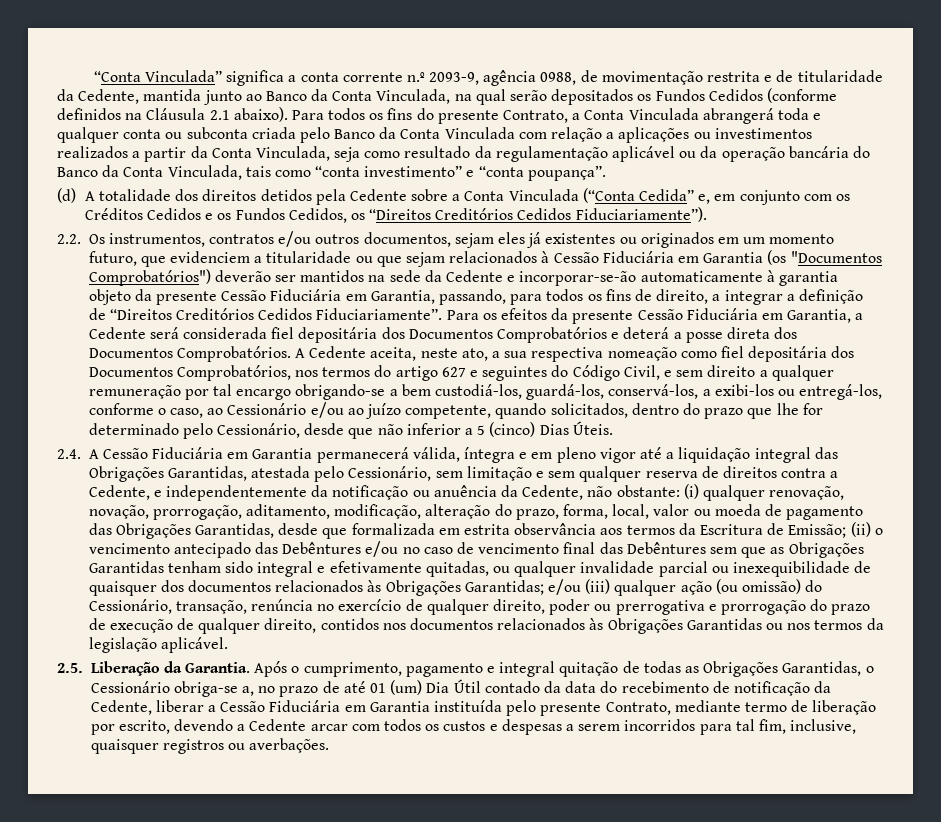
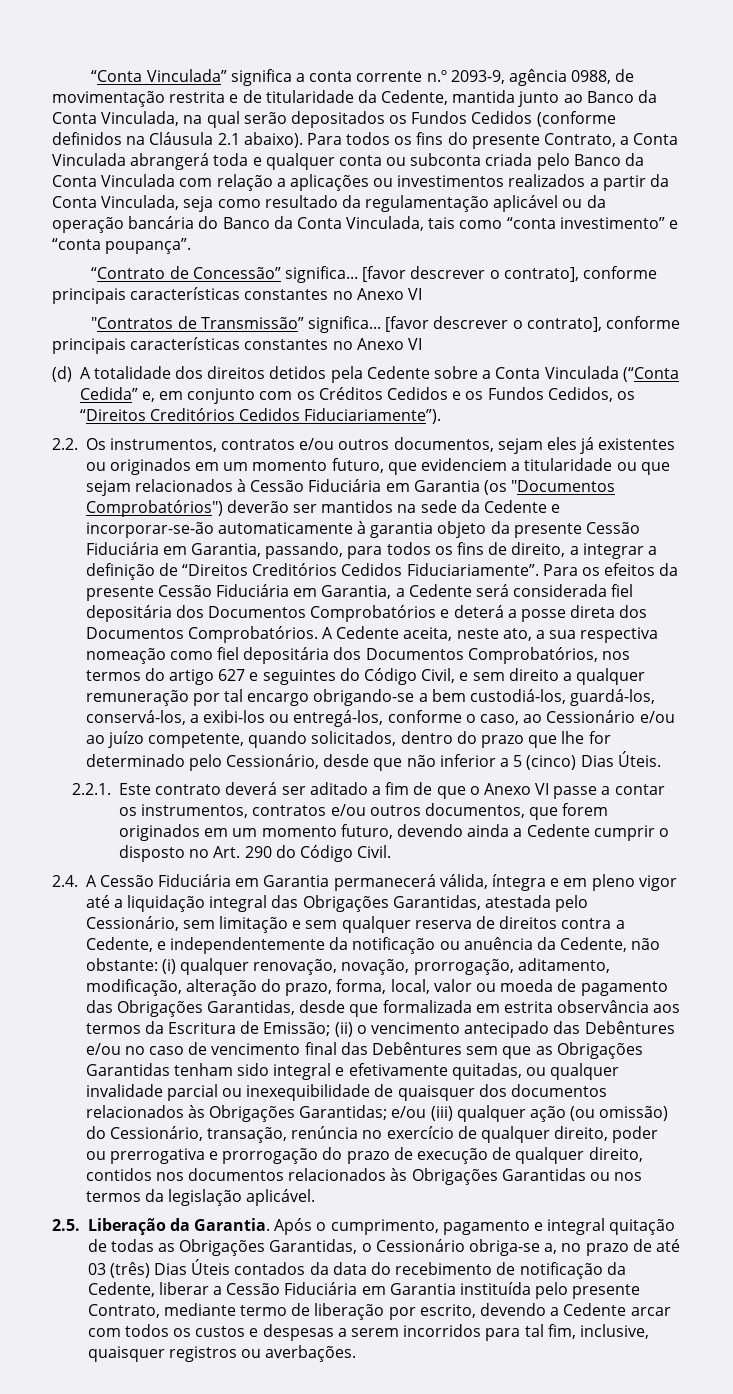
+ “Contrato de Concessão” significa... [favor descrever o contrato], conforme principais características constantes no Anexo VI
+ "Contratos de Transmissão” significa... [favor descrever o contrato], conforme principais características constantes no Anexo VI
+ 2.2.1. Este contrato deverá ser aditado a fim de que o Anexo VI passe a contar os instrumentos, contratos e/ou outros documentos, que forem originados em um momento futuro, devendo ainda a Cedente cumprir o disposto no Art. 290 do Código Civil.
- Após o cumprimento, pagamento e integral quitação de todas as Obrigações Garantidas, o Cessionário obriga-se a, no prazo de até 01 (um) Dia Útil contado da data do recebimento de notificação da Cedente, liberar a Cessão Fiduciária em Garantia instituída pelo presente Contrato, mediante termo de liberação por escrito, devendo a Cedente arcar com todos os custos e despesas a serem incorridos para tal fim, inclusive, quaisquer registros ou averbações.
+ Após o cumprimento, pagamento e integral quitação de todas as Obrigações Garantidas, o Cessionário obriga-se a, no prazo de até 03 (três) Dias Úteis contados da data do recebimento de notificação da Cedente, liberar a Cessão Fiduciária em Garantia instituída pelo presente Contrato, mediante termo de liberação por escrito, devendo a Cedente arcar com todos os custos e despesas a serem incorridos para tal fim, inclusive, quaisquer registros ou averbações.

